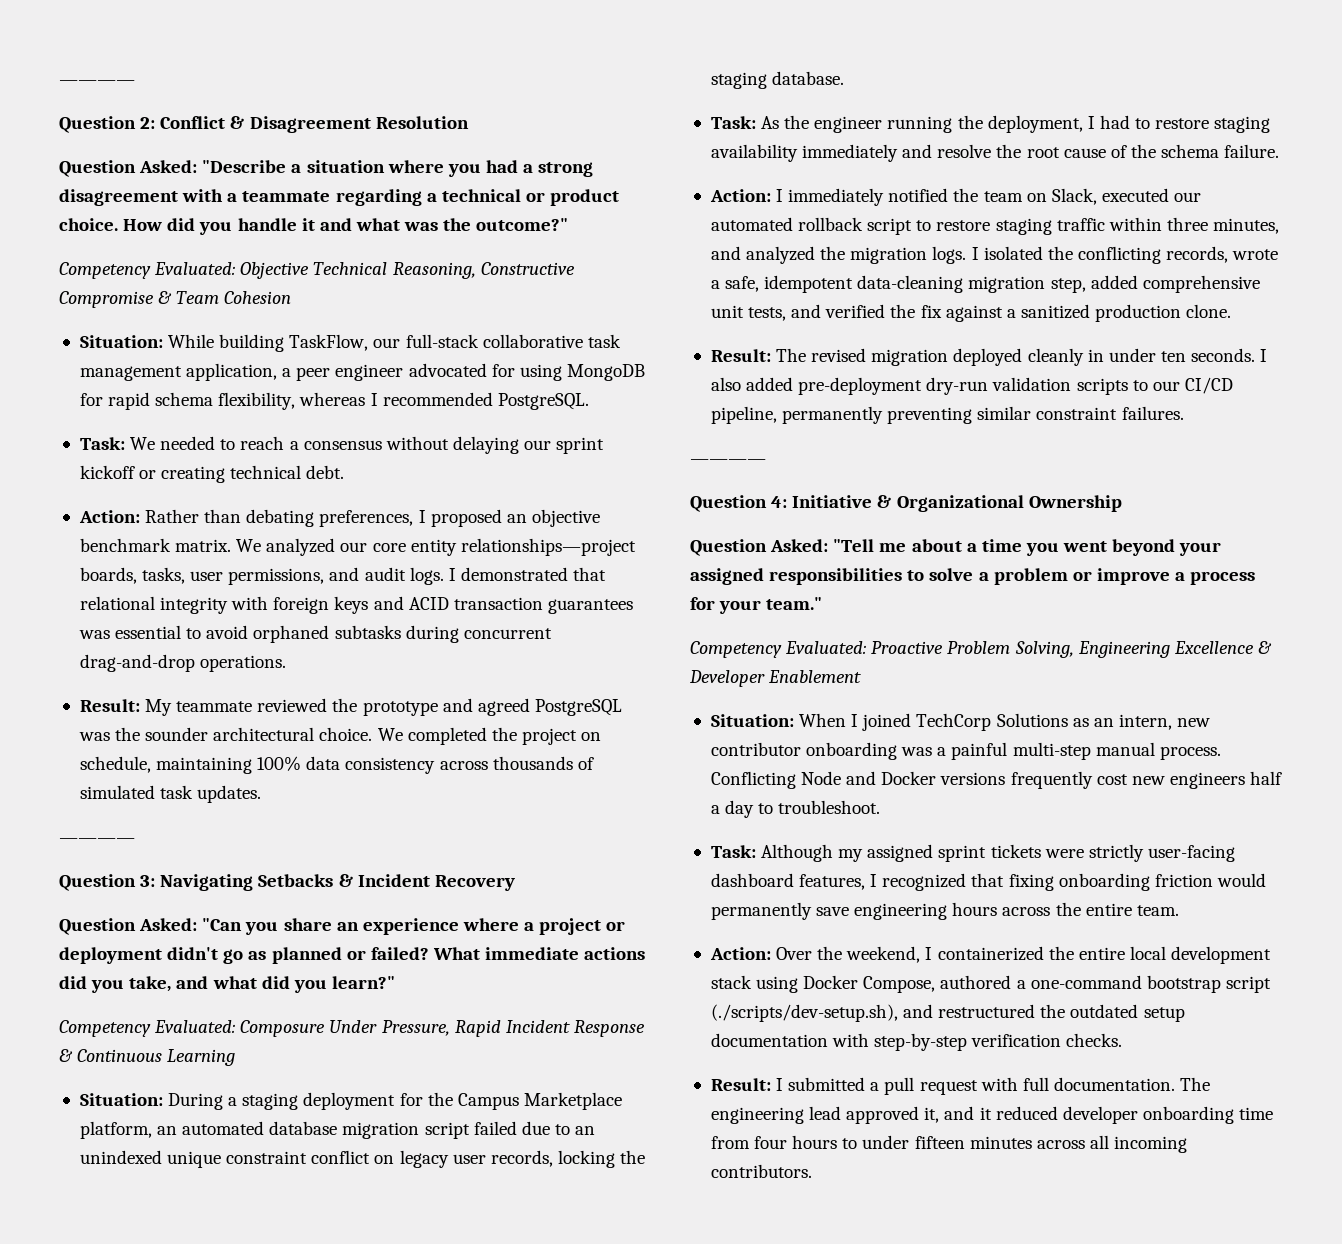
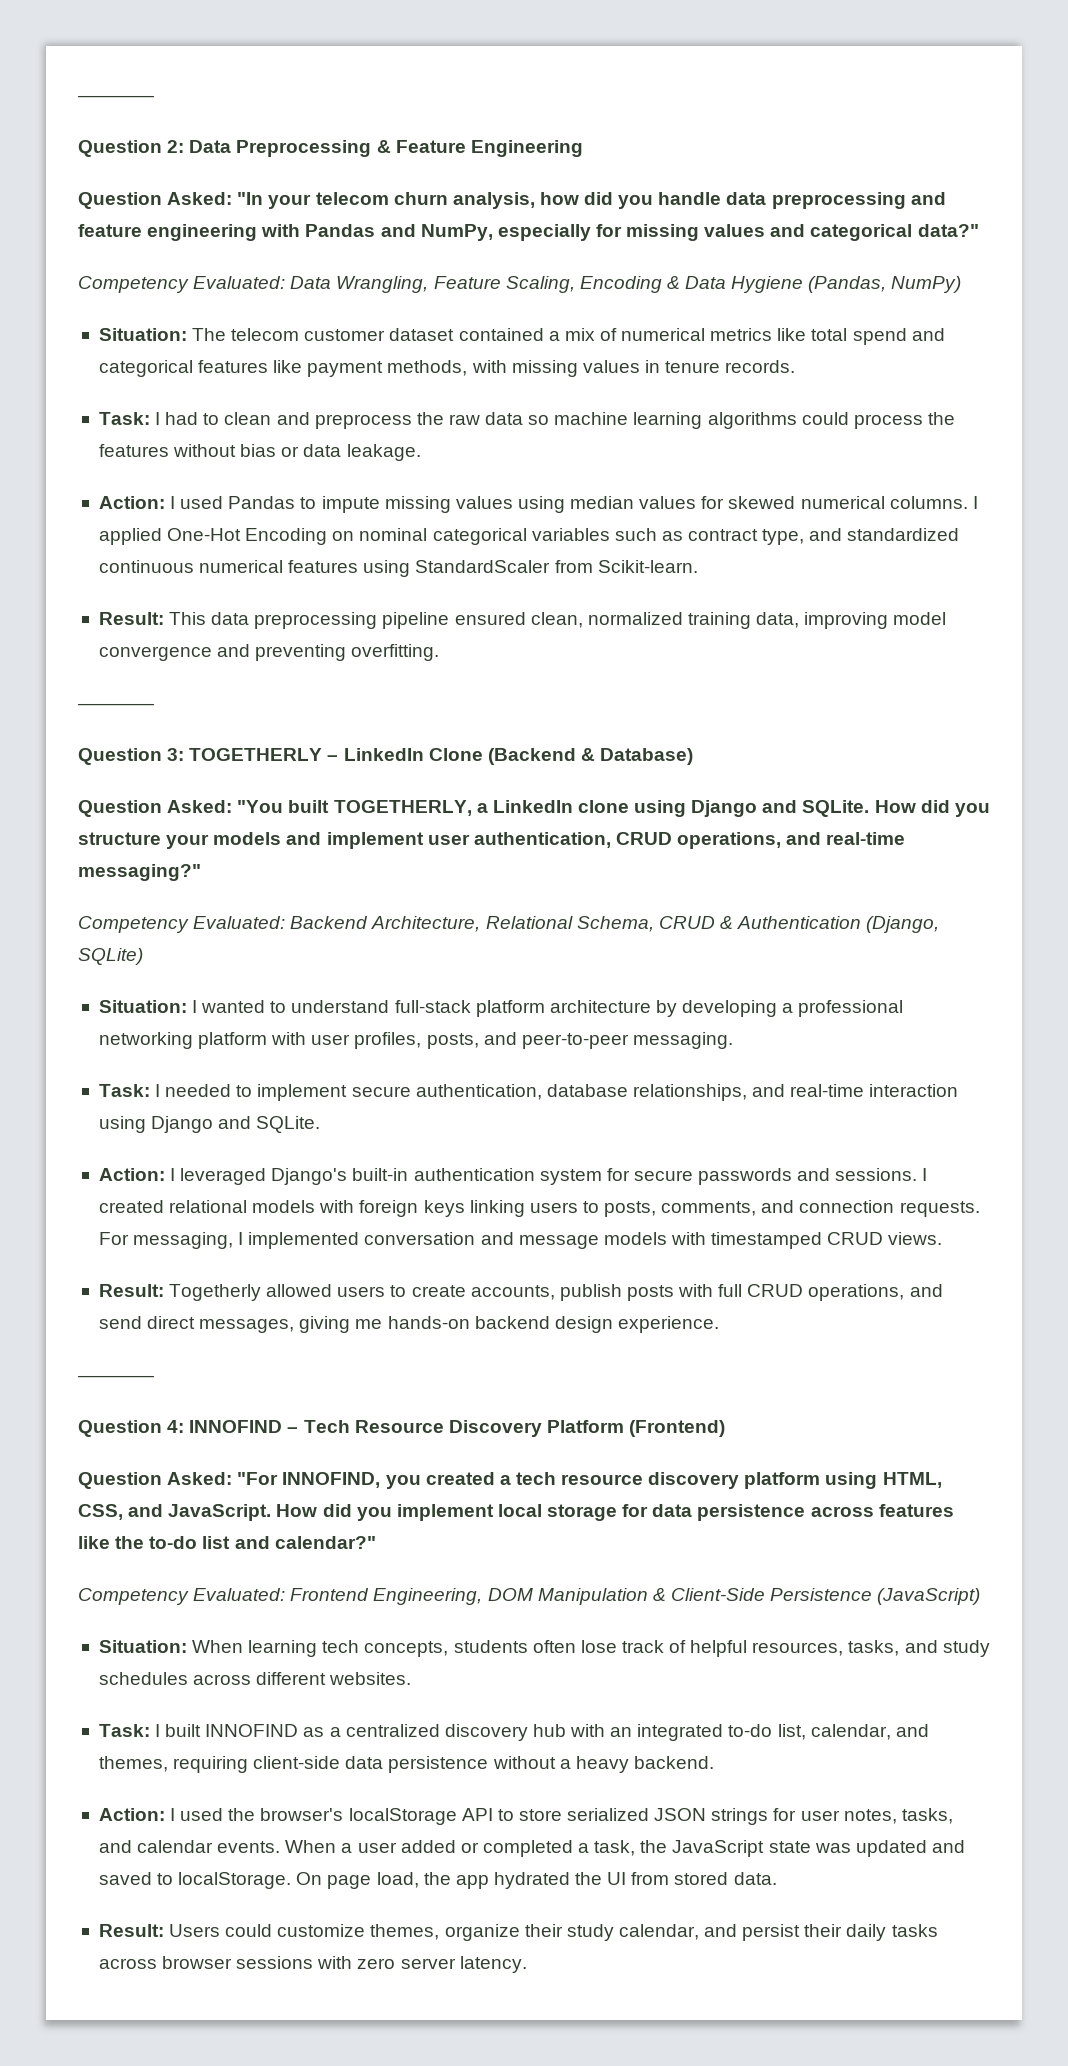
- Question 2: Conflict & Disagreement Resolution
- Question Asked: "Describe a situation where you had a strong disagreement with a teammate regarding a technical or product choice. How did you handle it and what was the outcome?"
- Competency Evaluated: Objective Technical Reasoning, Constructive Compromise & Team Cohesion
- Situation: While building TaskFlow, our full-stack collaborative task management application, a peer engineer advocated for using MongoDB for rapid schema flexibility, whereas I recommended PostgreSQL.
- Task: We needed to reach a consensus without delaying our sprint kickoff or creating technical debt.
- Action: Rather than debating preferences, I proposed an objective benchmark matrix. We analyzed our core entity relationships—project boards, tasks, user permissions, and audit logs. I demonstrated that relational integrity with foreign keys and ACID transaction guarantees was essential to avoid orphaned subtasks during concurrent drag-and-drop operations.
- Result: My teammate reviewed the prototype and agreed PostgreSQL was the sounder architectural choice. We completed the project on schedule, maintaining 100% data consistency across thousands of simulated task updates.
+ Question 2: Data Preprocessing & Feature Engineering
+ Question Asked: "In your telecom churn analysis, how did you handle data preprocessing and feature engineering with Pandas and NumPy, especially for missing values and categorical data?"
+ Competency Evaluated: Data Wrangling, Feature Scaling, Encoding & Data Hygiene (Pandas, NumPy)
+ Situation: The telecom customer dataset contained a mix of numerical metrics like total spend and categorical features like payment methods, with missing values in tenure records.
+ Task: I had to clean and preprocess the raw data so machine learning algorithms could process the features without bias or data leakage.
+ Action: I used Pandas to impute missing values using median values for skewed numerical columns. I applied One-Hot Encoding on nominal categorical variables such as contract type, and standardized continuous numerical features using StandardScaler from Scikit-learn.
+ Result: This data preprocessing pipeline ensured clean, normalized training data, improving model convergence and preventing overfitting.
  ――――
- Question 3: Navigating Setbacks & Incident Recovery
- Question Asked: "Can you share an experience where a project or deployment didn't go as planned or failed? What immediate actions did you take, and what did you learn?"
- Competency Evaluated: Composure Under Pressure, Rapid Incident Response & Continuous Learning
- Situation: During a staging deployment for the Campus Marketplace platform, an automated database migration script failed due to an unindexed unique constraint conflict on legacy user records, locking the staging database.
- Task: As the engineer running the deployment, I had to restore staging availability immediately and resolve the root cause of the schema failure.
- Action: I immediately notified the team on Slack, executed our automated rollback script to restore staging traffic within three minutes, and analyzed the migration logs. I isolated the conflicting records, wrote a safe, idempotent data-cleaning migration step, added comprehensive unit tests, and verified the fix against a sanitized production clone.
- Result: The revised migration deployed cleanly in under ten seconds. I also added pre-deployment dry-run validation scripts to our CI/CD pipeline, permanently preventing similar constraint failures.
+ Question 3: TOGETHERLY – LinkedIn Clone (Backend & Database)
+ Question Asked: "You built TOGETHERLY, a LinkedIn clone using Django and SQLite. How did you structure your models and implement user authentication, CRUD operations, and real-time messaging?"
+ Competency Evaluated: Backend Architecture, Relational Schema, CRUD & Authentication (Django, SQLite)
+ Situation: I wanted to understand full-stack platform architecture by developing a professional networking platform with user profiles, posts, and peer-to-peer messaging.
+ Task: I needed to implement secure authentication, database relationships, and real-time interaction using Django and SQLite.
+ Action: I leveraged Django's built-in authentication system for secure passwords and sessions. I created relational models with foreign keys linking users to posts, comments, and connection requests. For messaging, I implemented conversation and message models with timestamped CRUD views.
+ Result: Togetherly allowed users to create accounts, publish posts with full CRUD operations, and send direct messages, giving me hands-on backend design experience.
  ――――
- Question 4: Initiative & Organizational Ownership
- Question Asked: "Tell me about a time you went beyond your assigned responsibilities to solve a problem or improve a process for your team."
- Competency Evaluated: Proactive Problem Solving, Engineering Excellence & Developer Enablement
- Situation: When I joined TechCorp Solutions as an intern, new contributor onboarding was a painful multi-step manual process. Conflicting Node and Docker versions frequently cost new engineers half a day to troubleshoot.
- Task: Although my assigned sprint tickets were strictly user-facing dashboard features, I recognized that fixing onboarding friction would permanently save engineering hours across the entire team.
- Action: Over the weekend, I containerized the entire local development stack using Docker Compose, authored a one-command bootstrap script (./scripts/dev-setup.sh), and restructured the outdated setup documentation with step-by-step verification checks.
- Result: I submitted a pull request with full documentation. The engineering lead approved it, and it reduced developer onboarding time from four hours to under fifteen minutes across all incoming contributors.
+ Question 4: INNOFIND – Tech Resource Discovery Platform (Frontend)
+ Question Asked: "For INNOFIND, you created a tech resource discovery platform using HTML, CSS, and JavaScript. How did you implement local storage for data persistence across features like the to-do list and calendar?"
+ Competency Evaluated: Frontend Engineering, DOM Manipulation & Client-Side Persistence (JavaScript)
+ Situation: When learning tech concepts, students often lose track of helpful resources, tasks, and study schedules across different websites.
+ Task: I built INNOFIND as a centralized discovery hub with an integrated to-do list, calendar, and themes, requiring client-side data persistence without a heavy backend.
+ Action: I used the browser's localStorage API to store serialized JSON strings for user notes, tasks, and calendar events. When a user added or completed a task, the JavaScript state was updated and saved to localStorage. On page load, the app hydrated the UI from stored data.
+ Result: Users could customize themes, organize their study calendar, and persist their daily tasks across browser sessions with zero server latency.

